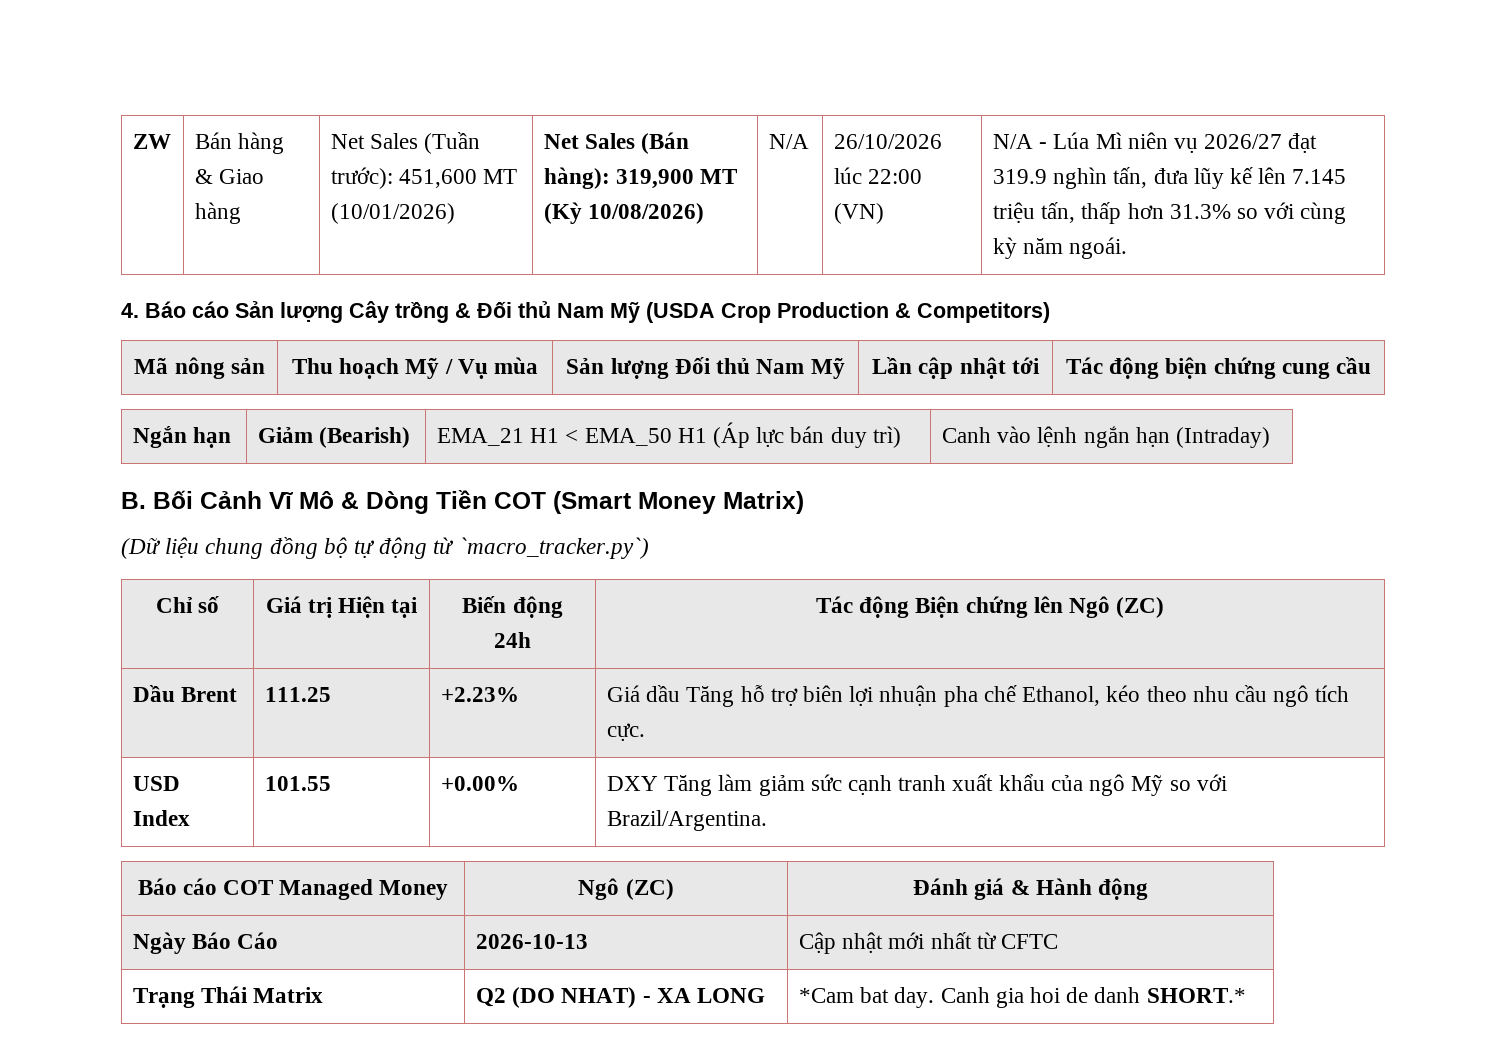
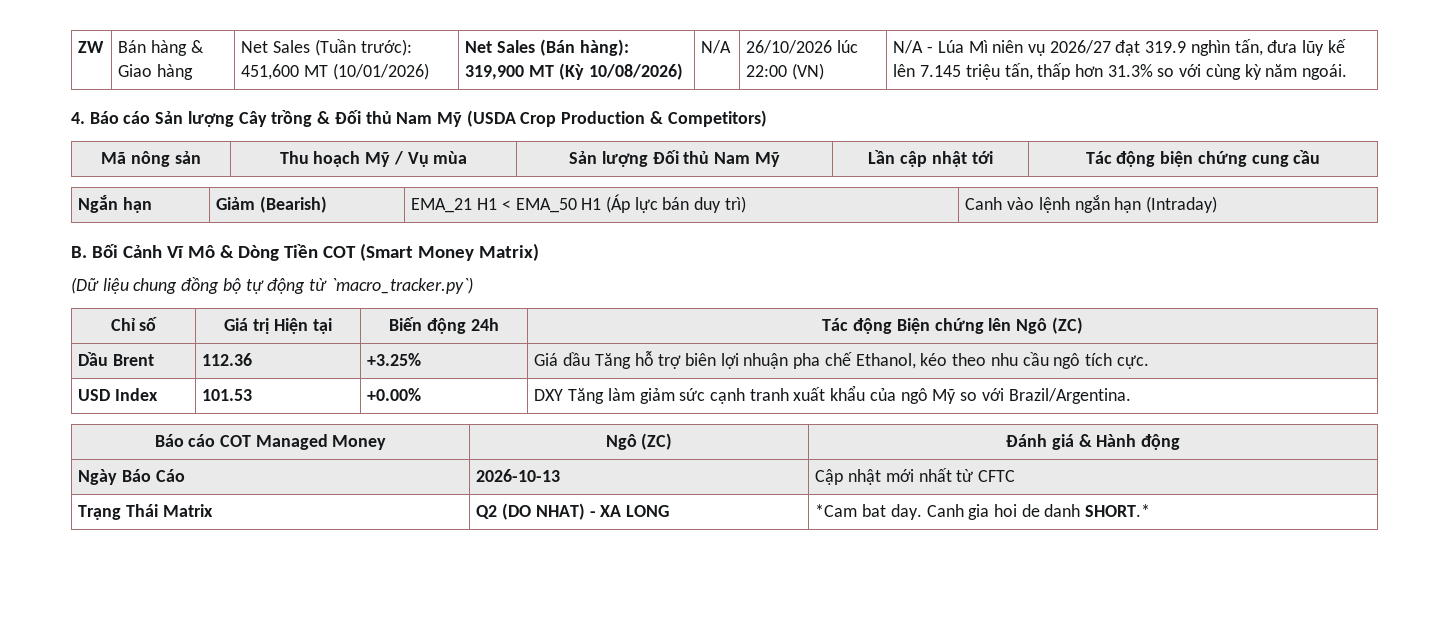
- Dầu Brent | 111.25 | +2.23% | Giá dầu Tăng hỗ trợ biên lợi nhuận pha chế Ethanol, kéo theo nhu cầu ngô tích cực.
+ Dầu Brent | 112.36 | +3.25% | Giá dầu Tăng hỗ trợ biên lợi nhuận pha chế Ethanol, kéo theo nhu cầu ngô tích cực.
- USD Index | 101.55 | +0.00% | DXY Tăng làm giảm sức cạnh tranh xuất khẩu của ngô Mỹ so với Brazil/Argentina.
+ USD Index | 101.53 | +0.00% | DXY Tăng làm giảm sức cạnh tranh xuất khẩu của ngô Mỹ so với Brazil/Argentina.

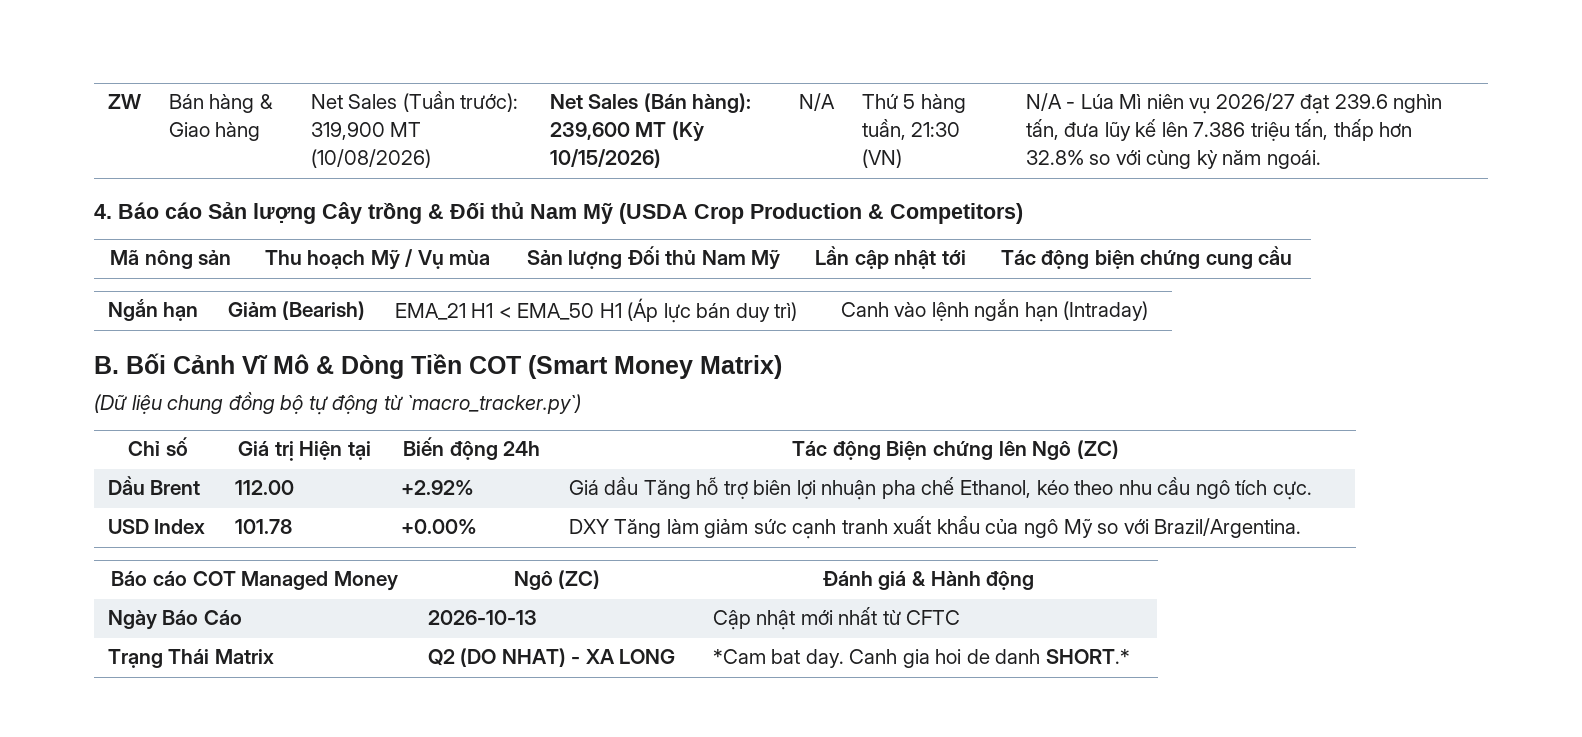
- Net Sales (Tuần trước): 451,600 MT (10/01/2026)
+ Net Sales (Tuần trước): 319,900 MT (10/08/2026)
- Net Sales (Bán hàng): 319,900 MT (Kỳ 10/08/2026)
+ Net Sales (Bán hàng): 239,600 MT (Kỳ 10/15/2026)
- 26/10/2026 lúc 22:00 (VN)
+ Thứ 5 hàng tuần, 21:30 (VN)
- N/A - Lúa Mì niên vụ 2026/27 đạt 319.9 nghìn tấn, đưa lũy kế lên 7.145 triệu tấn, thấp hơn 31.3% so với cùng kỳ năm ngoái.
+ N/A - Lúa Mì niên vụ 2026/27 đạt 239.6 nghìn tấn, đưa lũy kế lên 7.386 triệu tấn, thấp hơn 32.8% so với cùng kỳ năm ngoái.
- Dầu Brent | 112.36 | +3.25% | Giá dầu Tăng hỗ trợ biên lợi nhuận pha chế Ethanol, kéo theo nhu cầu ngô tích cực.
+ Dầu Brent | 112.00 | +2.92% | Giá dầu Tăng hỗ trợ biên lợi nhuận pha chế Ethanol, kéo theo nhu cầu ngô tích cực.
- USD Index | 101.53 | +0.00% | DXY Tăng làm giảm sức cạnh tranh xuất khẩu của ngô Mỹ so với Brazil/Argentina.
+ USD Index | 101.78 | +0.00% | DXY Tăng làm giảm sức cạnh tranh xuất khẩu của ngô Mỹ so với Brazil/Argentina.

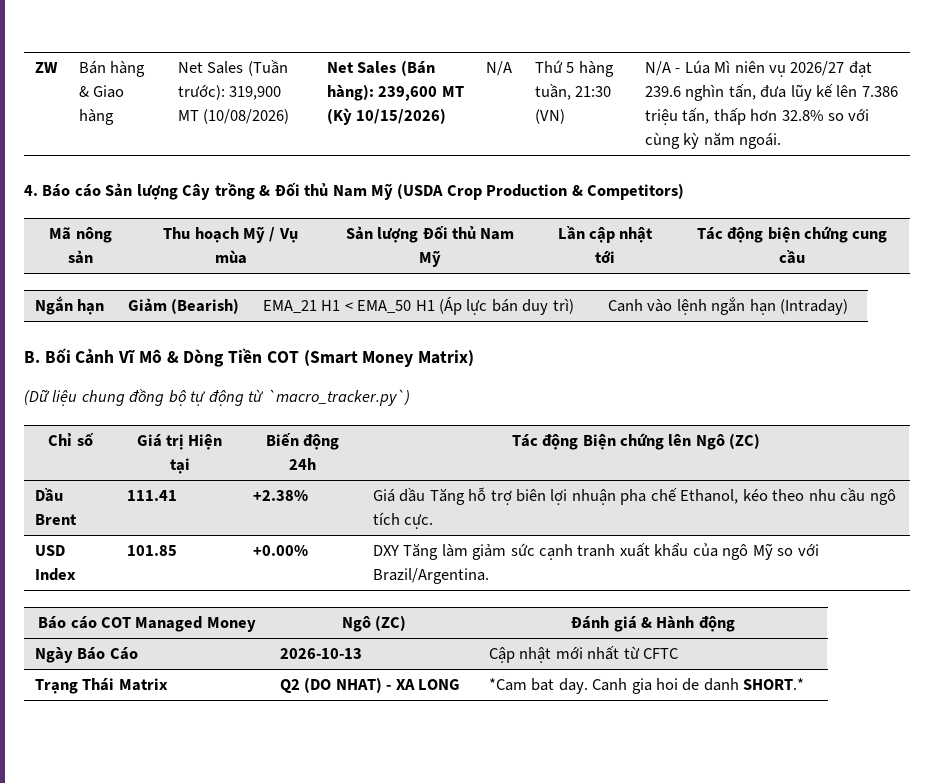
- Dầu Brent | 112.00 | +2.92% | Giá dầu Tăng hỗ trợ biên lợi nhuận pha chế Ethanol, kéo theo nhu cầu ngô tích cực.
+ Dầu Brent | 111.41 | +2.38% | Giá dầu Tăng hỗ trợ biên lợi nhuận pha chế Ethanol, kéo theo nhu cầu ngô tích cực.
- USD Index | 101.78 | +0.00% | DXY Tăng làm giảm sức cạnh tranh xuất khẩu của ngô Mỹ so với Brazil/Argentina.
+ USD Index | 101.85 | +0.00% | DXY Tăng làm giảm sức cạnh tranh xuất khẩu của ngô Mỹ so với Brazil/Argentina.

